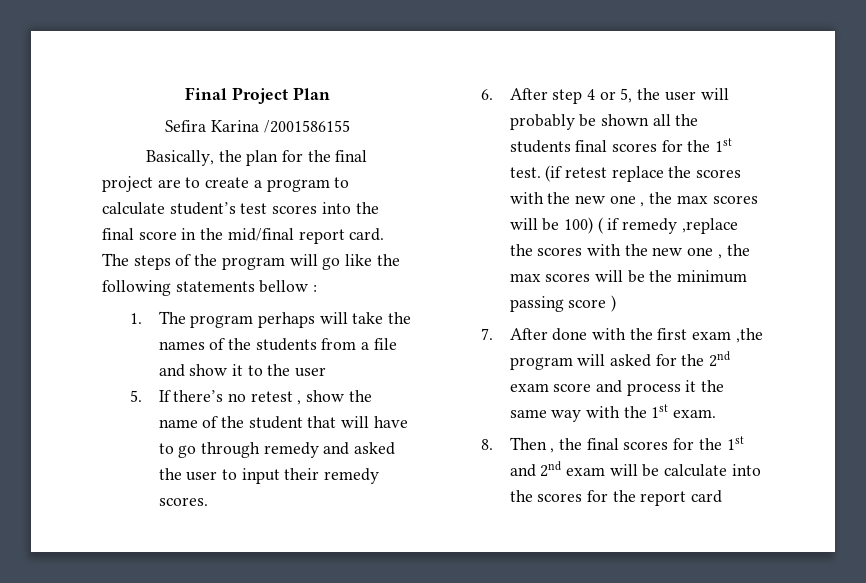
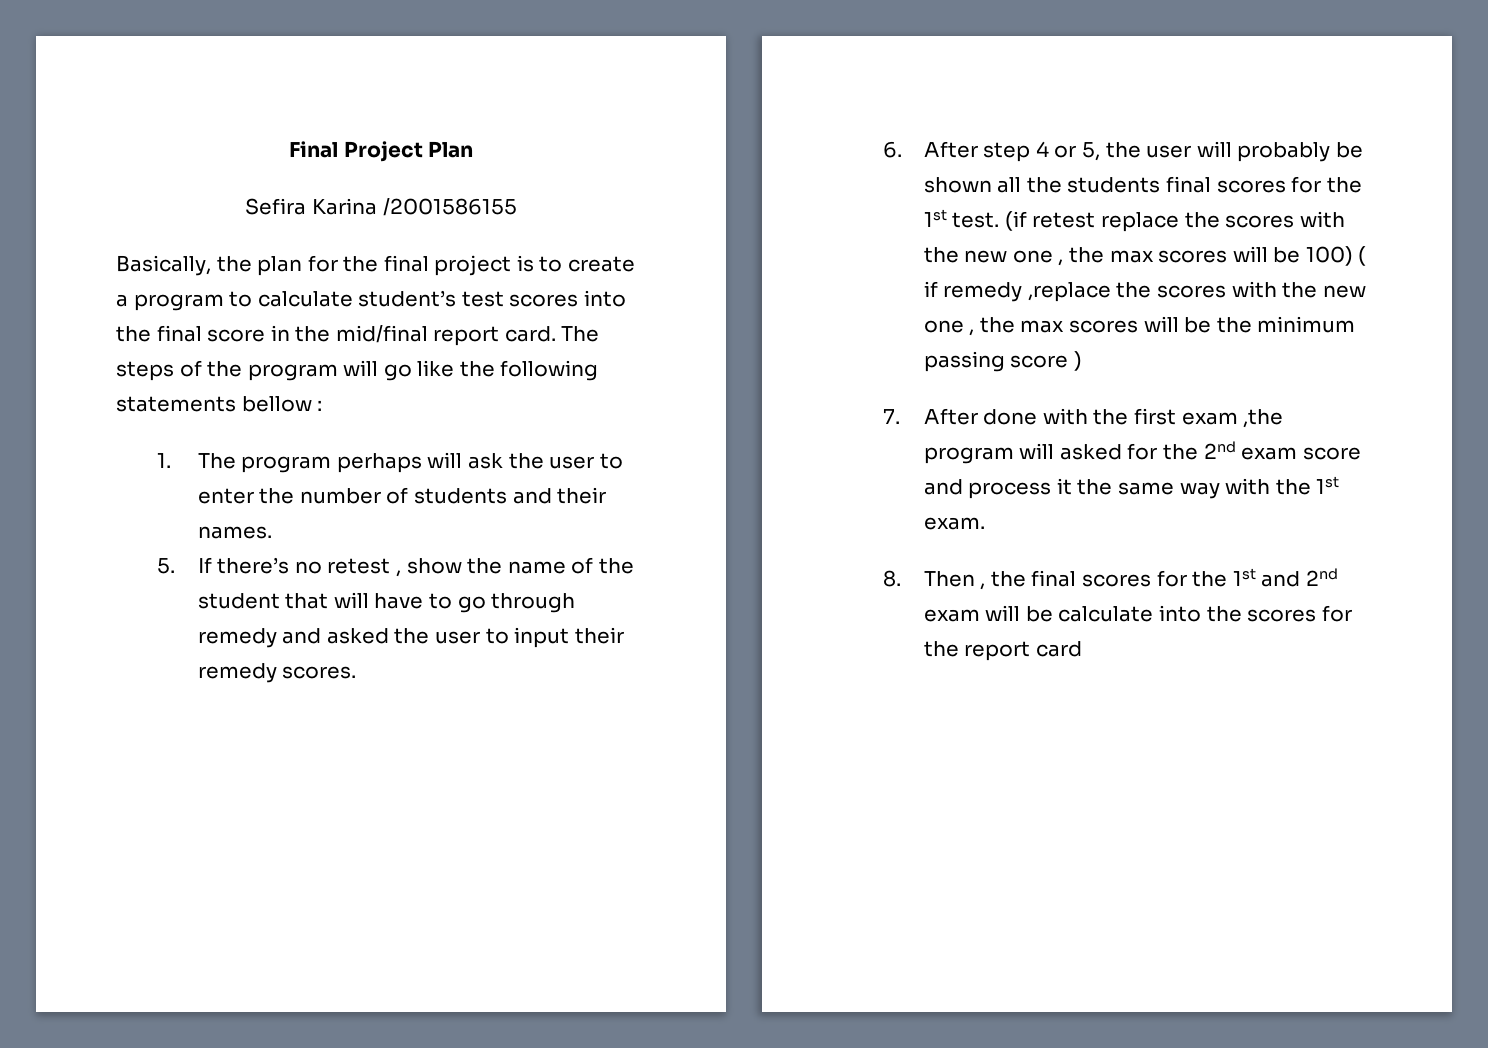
- Basically, the plan for the final project are to create a program to calculate student’s test scores into the final score in the mid/final report card.
+ Basically, the plan for the final project is to create a program to calculate student’s test scores into the final score in the mid/final report card.
- 1. The program perhaps will take the names of the students from a file and show it to the user
+ 1. The program perhaps will ask the user to enter the number of students and their names.

